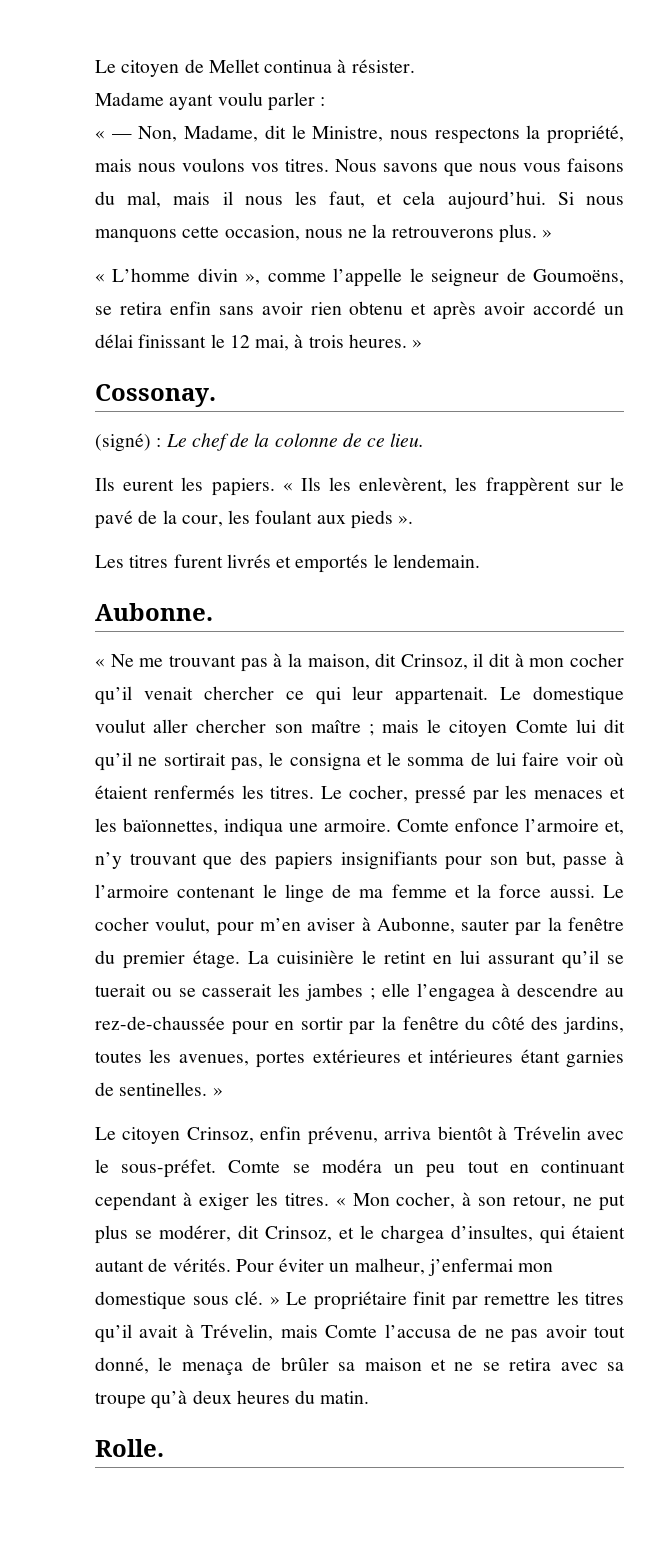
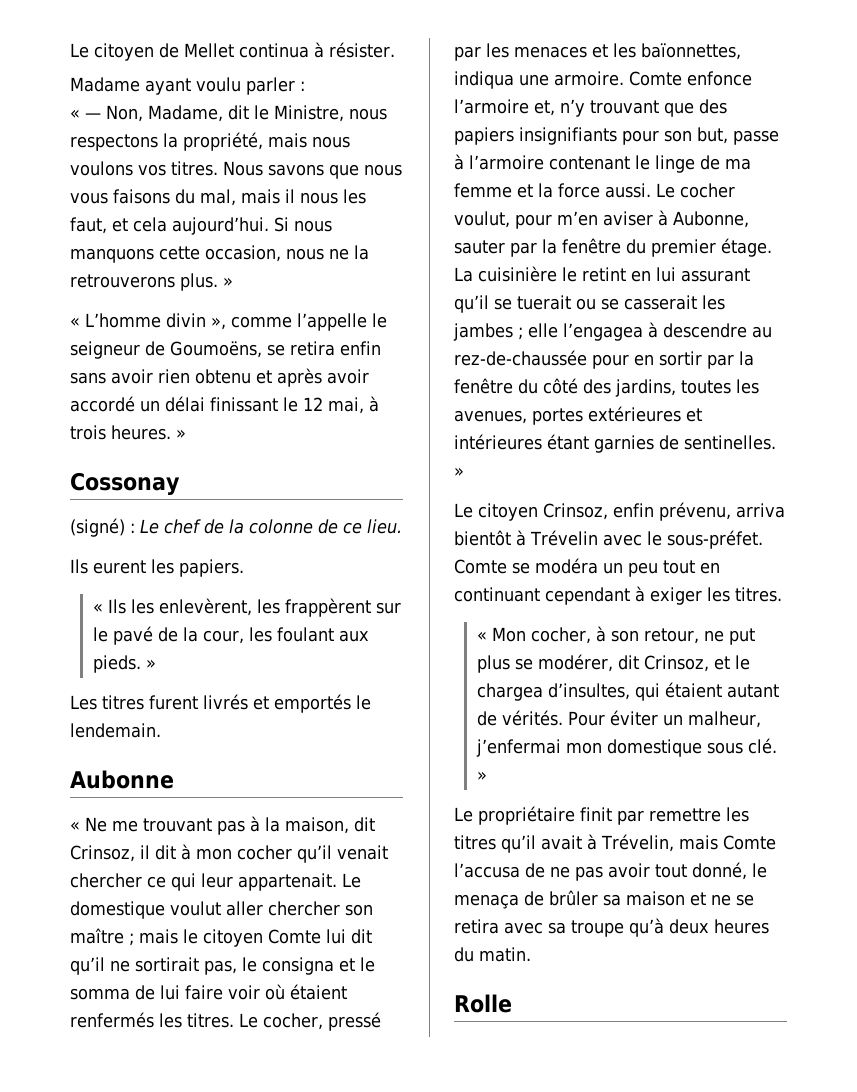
- Cossonay.
+ Cossonay
- Ils eurent les papiers. « Ils les enlevèrent, les frappèrent sur le pavé de la cour, les foulant aux pieds ».
+ Ils eurent les papiers.
+ « Ils les enlevèrent, les frappèrent sur le pavé de la cour, les foulant aux pieds. »
- Aubonne.
+ Aubonne
- Comte se modéra un peu tout en continuant cependant à exiger les titres. « Mon cocher, à son retour, ne put plus se modérer, dit Crinsoz, et le chargea d’insultes, qui étaient autant de vérités.
+ Comte se modéra un peu tout en continuant cependant à exiger les titres.
+ « Mon cocher, à son retour, ne put plus se modérer, dit Crinsoz, et le chargea d’insultes, qui étaient autant de vérités.
- Pour éviter un malheur, j’enfermai mon domestique sous clé. » Le propriétaire finit par remettre les titres qu’il avait à Trévelin, mais Comte l’accusa de ne pas avoir tout donné, le menaça de brûler sa maison et ne se retira avec sa troupe qu’à deux heures du matin.
+ Pour éviter un malheur, j’enfermai mon domestique sous clé. »
+ Le propriétaire finit par remettre les titres qu’il avait à Trévelin, mais Comte l’accusa de ne pas avoir tout donné, le menaça de brûler sa maison et ne se retira avec sa troupe qu’à deux heures du matin.
- Rolle.
+ Rolle

